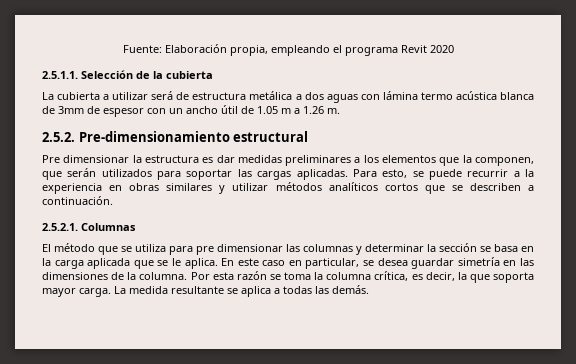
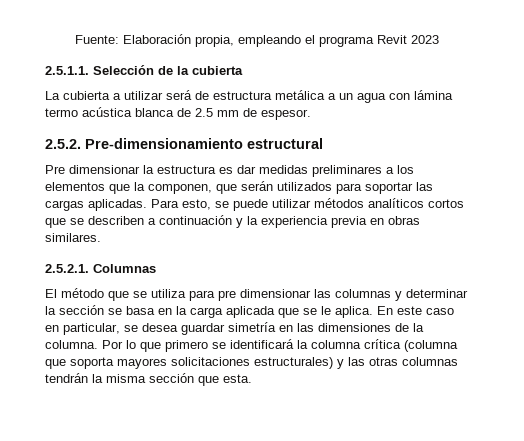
- Fuente: Elaboración propia, empleando el programa Revit 2020
+ Fuente: Elaboración propia, empleando el programa Revit 2023
- La cubierta a utilizar será de estructura metálica a dos aguas con lámina termo acústica blanca de 3mm de espesor con un ancho útil de 1.05 m a 1.26 m.
+ La cubierta a utilizar será de estructura metálica a un agua con lámina termo acústica blanca de 2.5 mm de espesor.
- Para esto, se puede recurrir a la experiencia en obras similares y utilizar métodos analíticos cortos que se describen a continuación.
+ Para esto, se puede utilizar métodos analíticos cortos que se describen a continuación y la experiencia previa en obras similares.
- Por esta razón se toma la columna crítica, es decir, la que soporta mayor carga. La medida resultante se aplica a todas las demás.
+ Por lo que primero se identificará la columna crítica (columna que soporta mayores solicitaciones estructurales) y las otras columnas tendrán la misma sección que esta.

